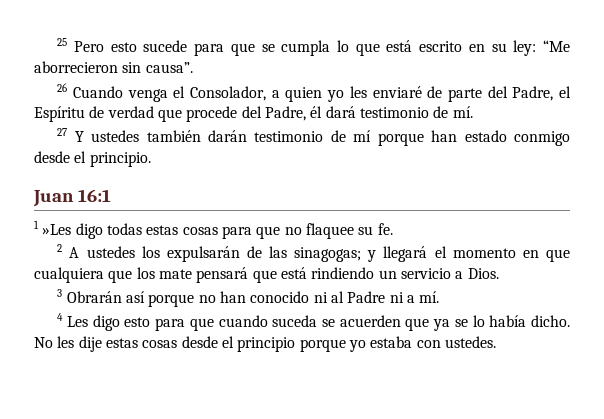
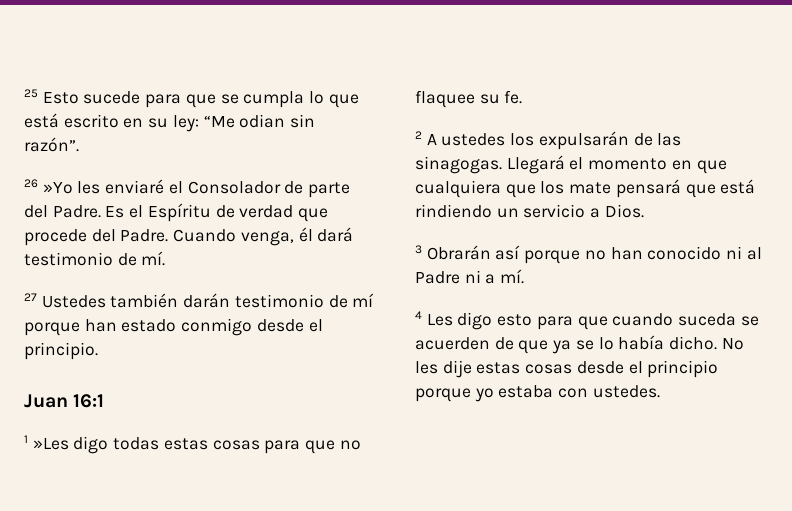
- 25 Pero esto sucede para que se cumpla lo que está escrito en su ley: “Me aborrecieron sin causa”.
- 26 Cuando venga el Consolador, a quien yo les enviaré de parte del Padre, el Espíritu de verdad que procede del Padre, él dará testimonio de mí.
+ 25 Esto sucede para que se cumpla lo que está escrito en su ley: “Me odian sin razón”.
+ 26 »Yo les enviaré el Consolador de parte del Padre. Es el Espíritu de verdad que procede del Padre. Cuando venga, él dará testimonio de mí.
- 27 Y ustedes también darán testimonio de mí porque han estado conmigo desde el principio.
+ 27 Ustedes también darán testimonio de mí porque han estado conmigo desde el principio.
- 2 A ustedes los expulsarán de las sinagogas; y llegará el momento en que cualquiera que los mate pensará que está rindiendo un servicio a Dios.
+ 2 A ustedes los expulsarán de las sinagogas. Llegará el momento en que cualquiera que los mate pensará que está rindiendo un servicio a Dios.
- 4 Les digo esto para que cuando suceda se acuerden que ya se lo había dicho.
+ 4 Les digo esto para que cuando suceda se acuerden de que ya se lo había dicho.

